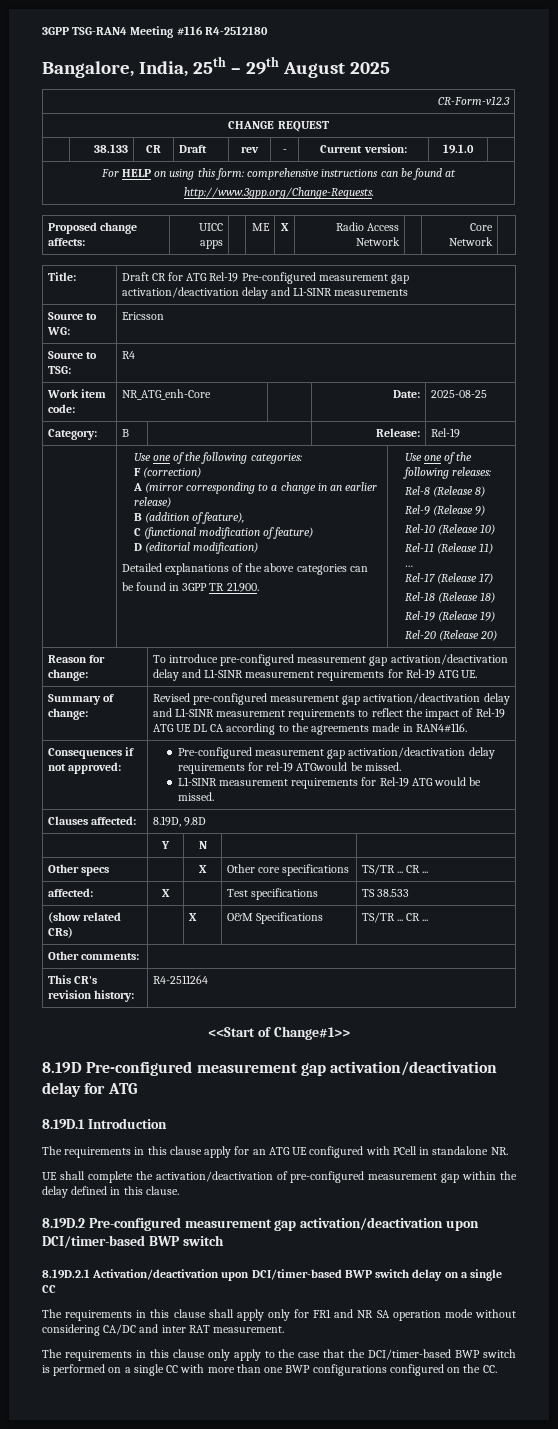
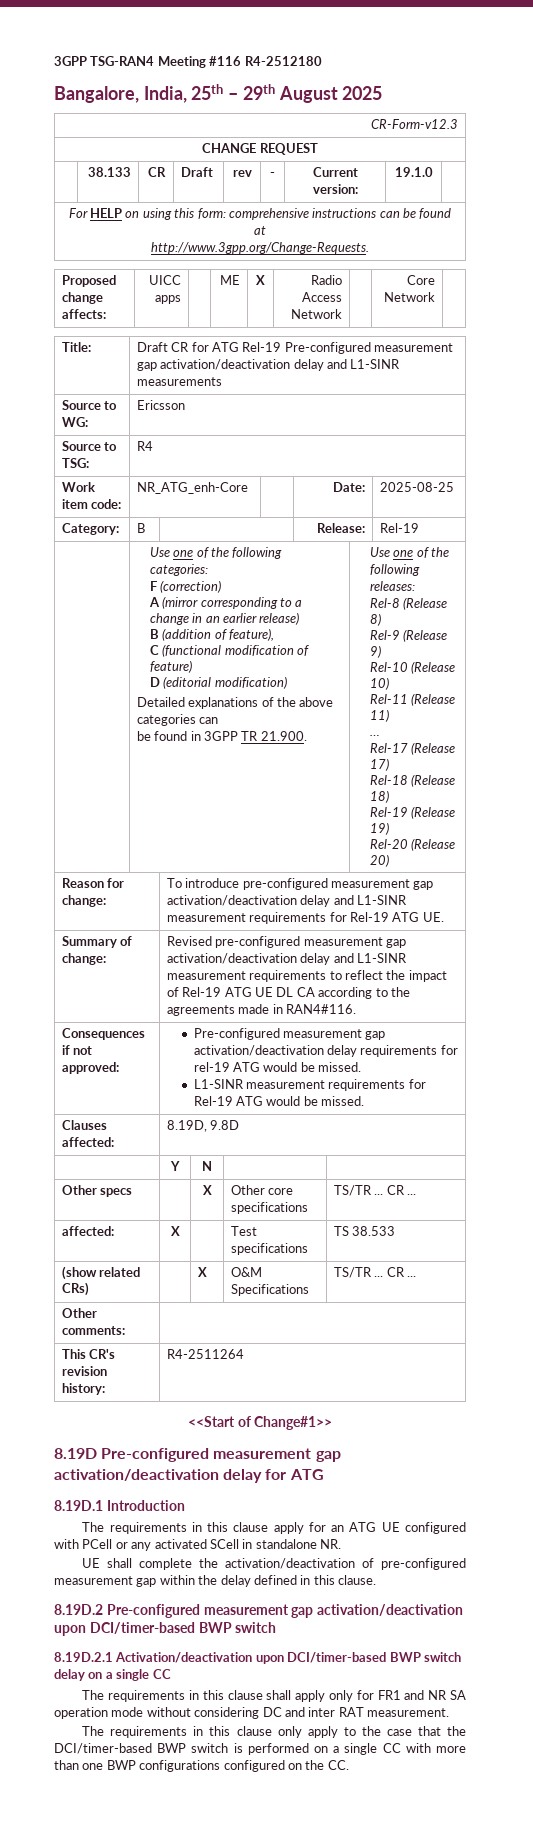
- Consequences if not approved: | Pre-configured measurement gap activation/deactivation delay requirements for rel-19 ATGwould be missed.
+ Consequences if not approved: | Pre-configured measurement gap activation/deactivation delay requirements for rel-19 ATG would be missed.
- The requirements in this clause apply for an ATG UE configured with PCell in standalone NR.
+ The requirements in this clause apply for an ATG UE configured with PCell or any activated SCell in standalone NR.
- The requirements in this clause shall apply only for FR1 and NR SA operation mode without considering CA/DC and inter RAT measurement.
+ The requirements in this clause shall apply only for FR1 and NR SA operation mode without considering DC and inter RAT measurement.

